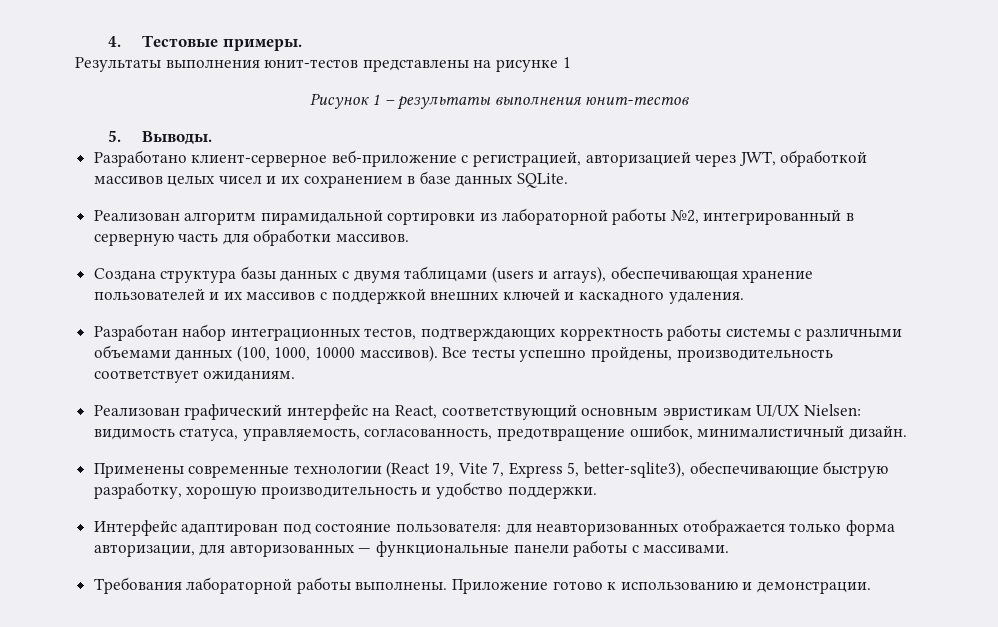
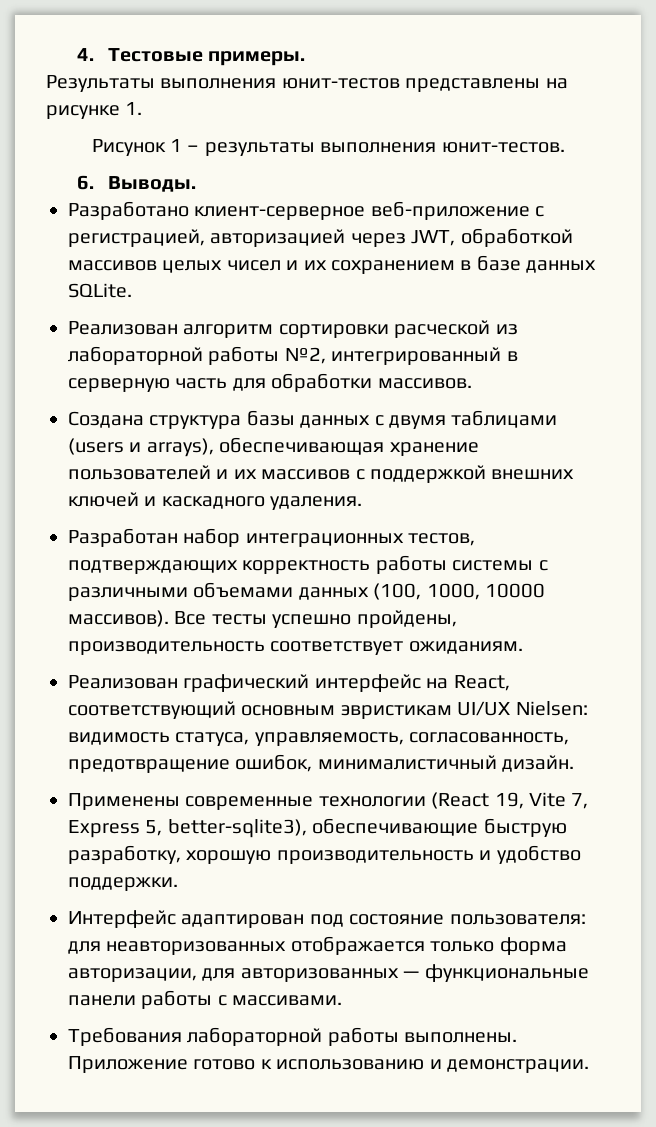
- Результаты выполнения юнит-тестов представлены на рисунке 1
+ Результаты выполнения юнит-тестов представлены на рисунке 1.
- Рисунок 1 – результаты выполнения юнит-тестов
- 5. Выводы.
+ Рисунок 1 – результаты выполнения юнит-тестов.
+ 6. Выводы.
- Реализован алгоритм пирамидальной сортировки из лабораторной работы №2, интегрированный в серверную часть для обработки массивов.
+ Реализован алгоритм сортировки расческой из лабораторной работы №2, интегрированный в серверную часть для обработки массивов.

